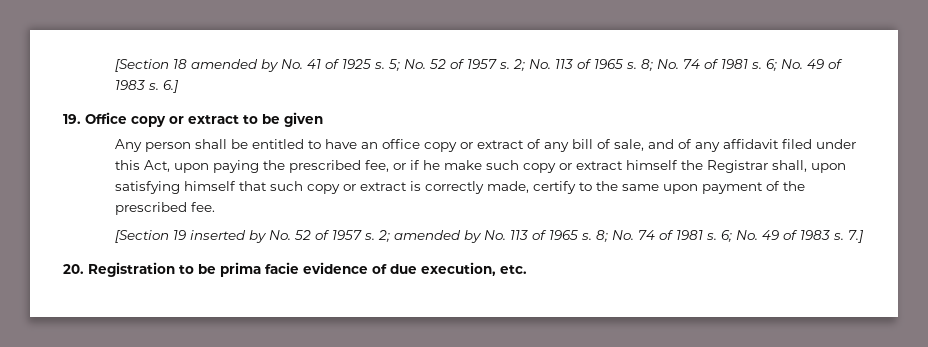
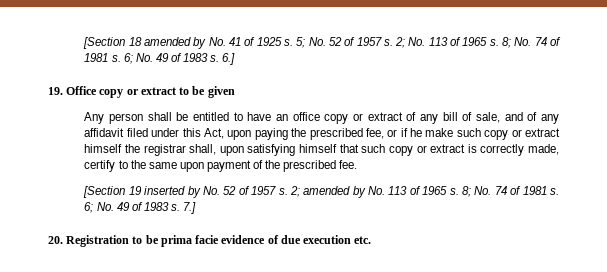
- Any person shall be entitled to have an office copy or extract of any bill of sale, and of any affidavit filed under this Act, upon paying the prescribed fee, or if he make such copy or extract himself the Registrar shall, upon satisfying himself that such copy or extract is correctly made, certify to the same upon payment of the prescribed fee.
+ Any person shall be entitled to have an office copy or extract of any bill of sale, and of any affidavit filed under this Act, upon paying the prescribed fee, or if he make such copy or extract himself the registrar shall, upon satisfying himself that such copy or extract is correctly made, certify to the same upon payment of the prescribed fee.
- 20. Registration to be prima facie evidence of due execution, etc.
+ 20. Registration to be prima facie evidence of due execution etc.

